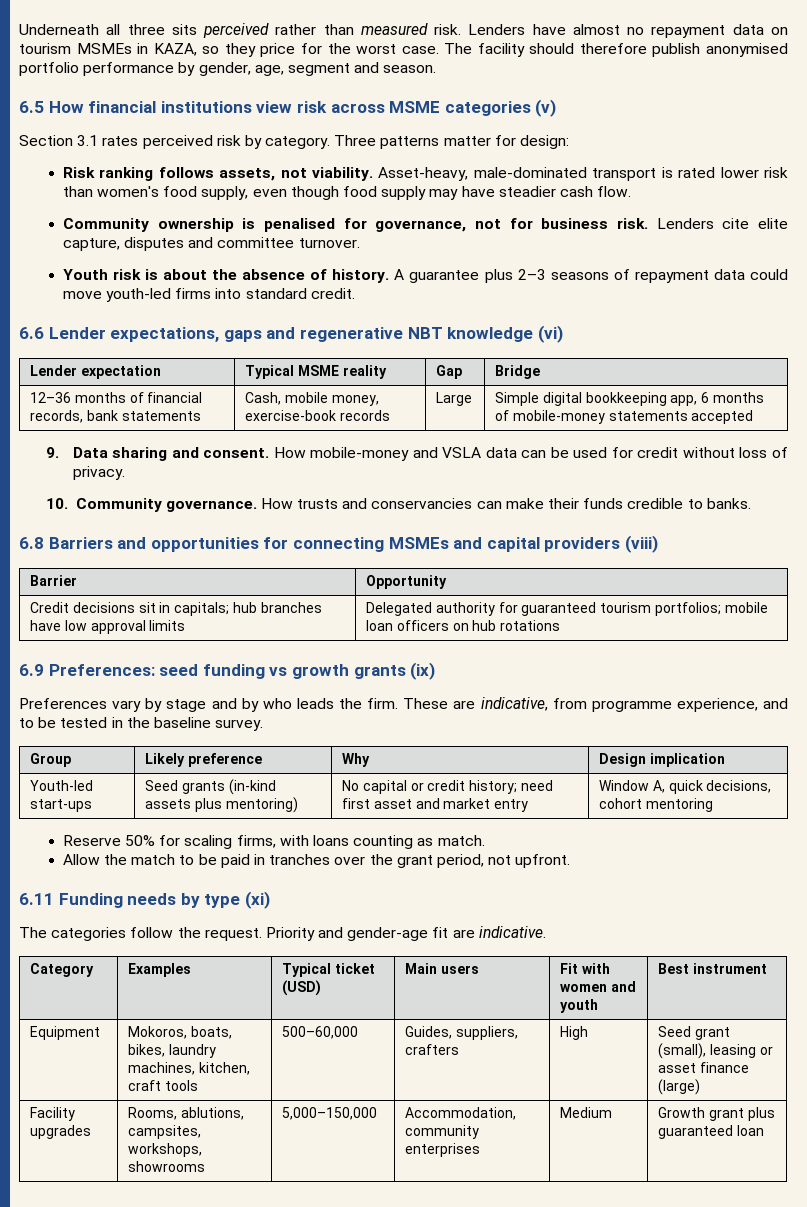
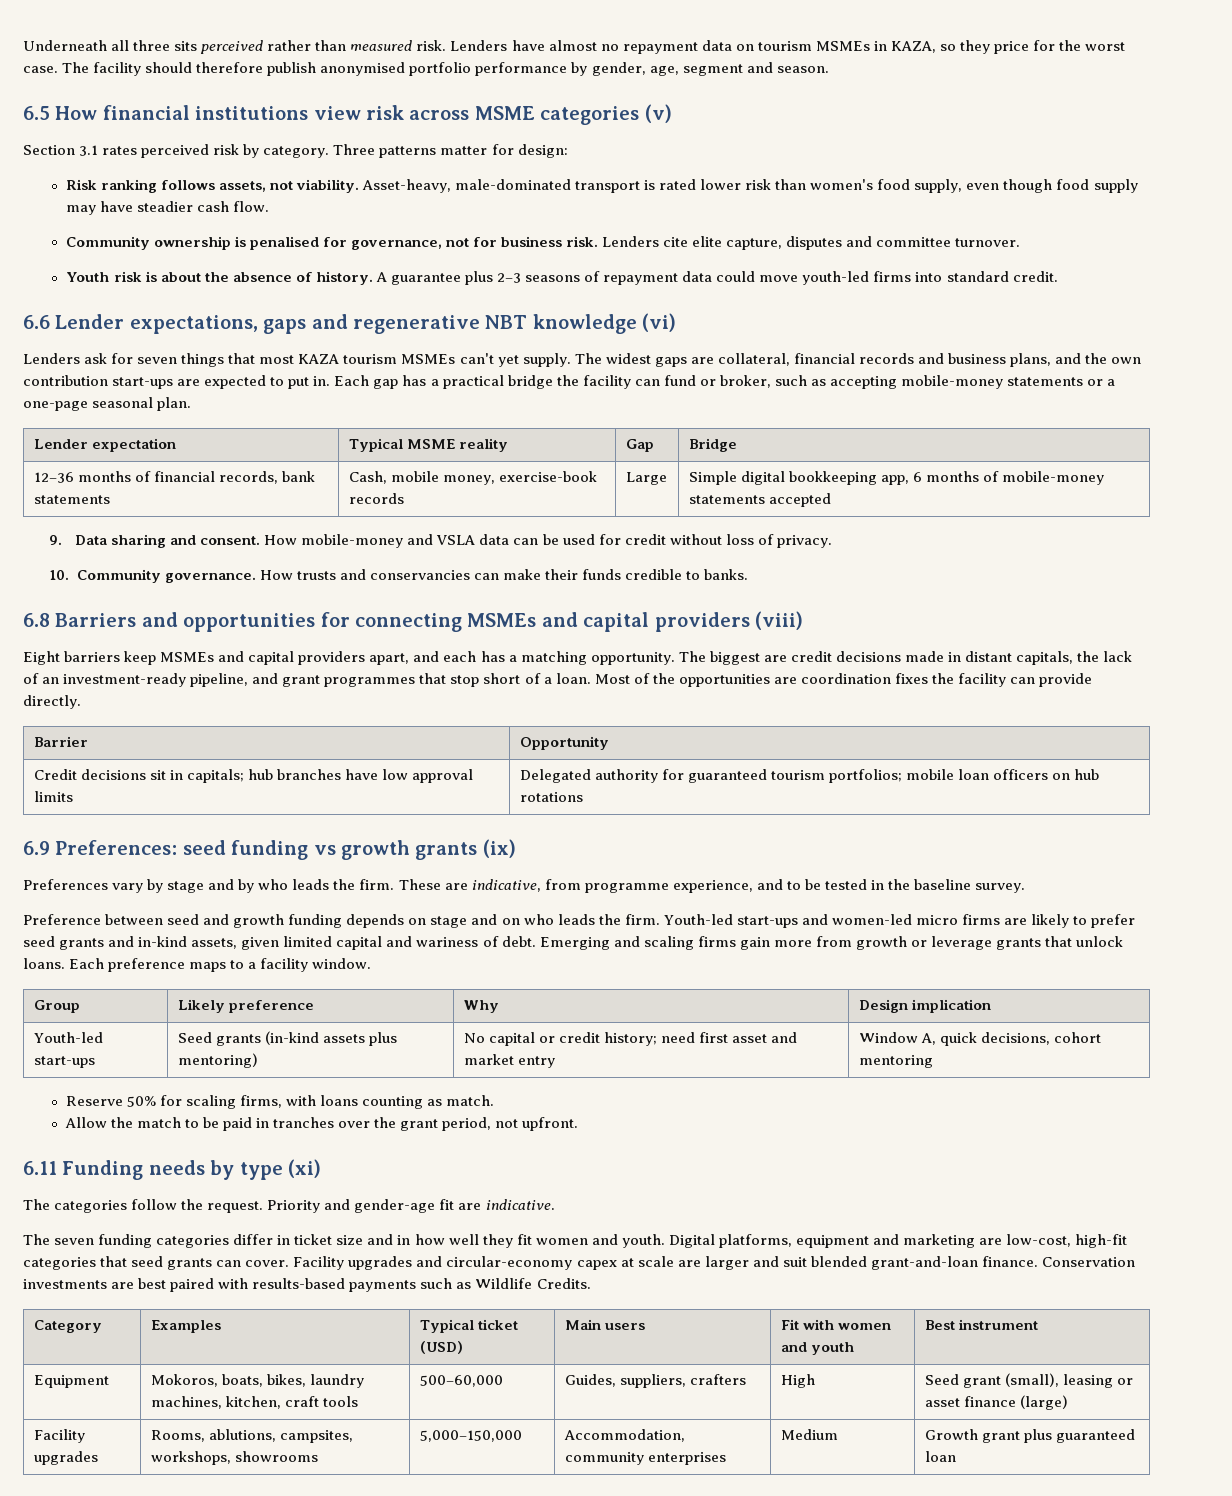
+ Lenders ask for seven things that most KAZA tourism MSMEs can't yet supply. The widest gaps are collateral, financial records and business plans, and the own contribution start-ups are expected to put in. Each gap has a practical bridge the facility can fund or broker, such as accepting mobile-money statements or a one-page seasonal plan.
+ Eight barriers keep MSMEs and capital providers apart, and each has a matching opportunity. The biggest are credit decisions made in distant capitals, the lack of an investment-ready pipeline, and grant programmes that stop short of a loan. Most of the opportunities are coordination fixes the facility can provide directly.
+ Preference between seed and growth funding depends on stage and on who leads the firm. Youth-led start-ups and women-led micro firms are likely to prefer seed grants and in-kind assets, given limited capital and wariness of debt. Emerging and scaling firms gain more from growth or leverage grants that unlock loans. Each preference maps to a facility window.
+ The seven funding categories differ in ticket size and in how well they fit women and youth. Digital platforms, equipment and marketing are low-cost, high-fit categories that seed grants can cover. Facility upgrades and circular-economy capex at scale are larger and suit blended grant-and-loan finance. Conservation investments are best paired with results-based payments such as Wildlife Credits.

